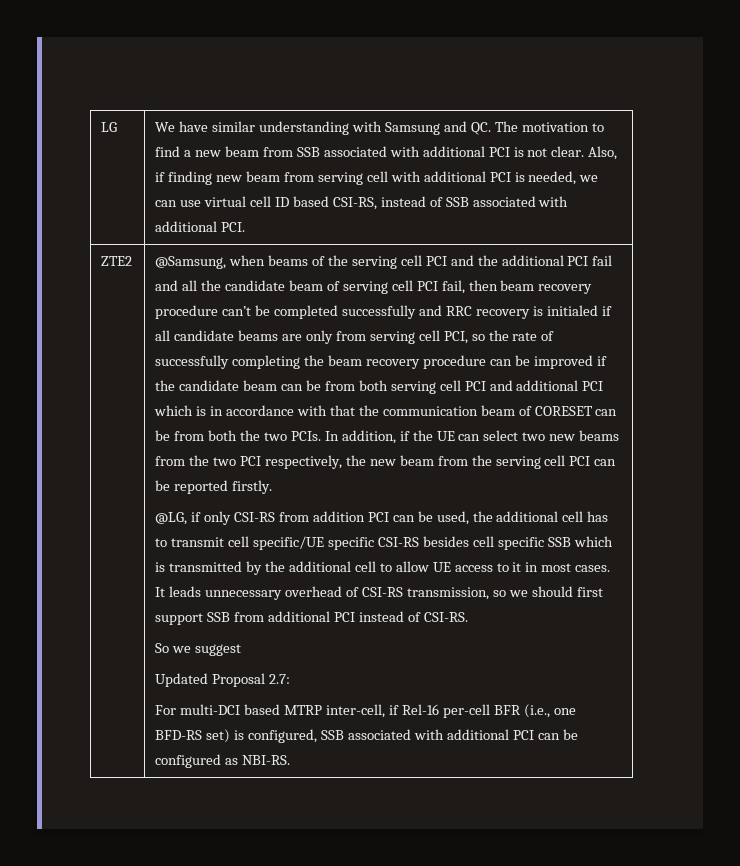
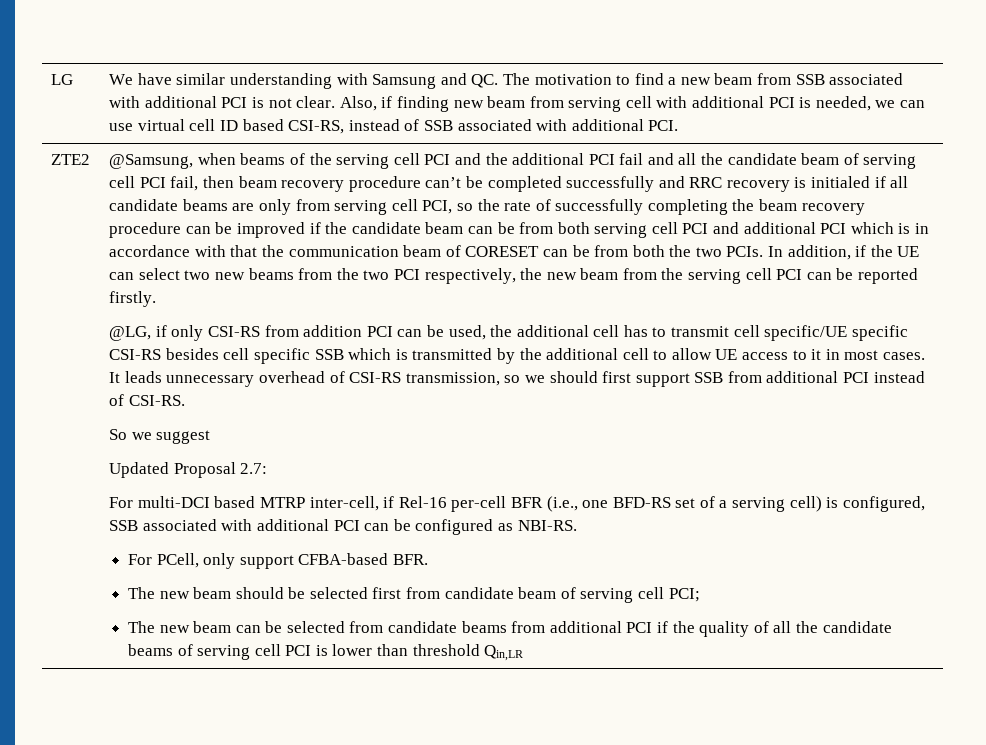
- For multi-DCI based MTRP inter-cell, if Rel-16 per-cell BFR (i.e., one BFD-RS set) is configured, SSB associated with additional PCI can be configured as NBI-RS.
+ For multi-DCI based MTRP inter-cell, if Rel-16 per-cell BFR (i.e., one BFD-RS set of a serving cell) is configured, SSB associated with additional PCI can be configured as NBI-RS.
+ For PCell, only support CFBA-based BFR.
+ The new beam should be selected first from candidate beam of serving cell PCI;
+ The new beam can be selected from candidate beams from additional PCI if the quality of all the candidate beams of serving cell PCI is lower than threshold Qin,LR

